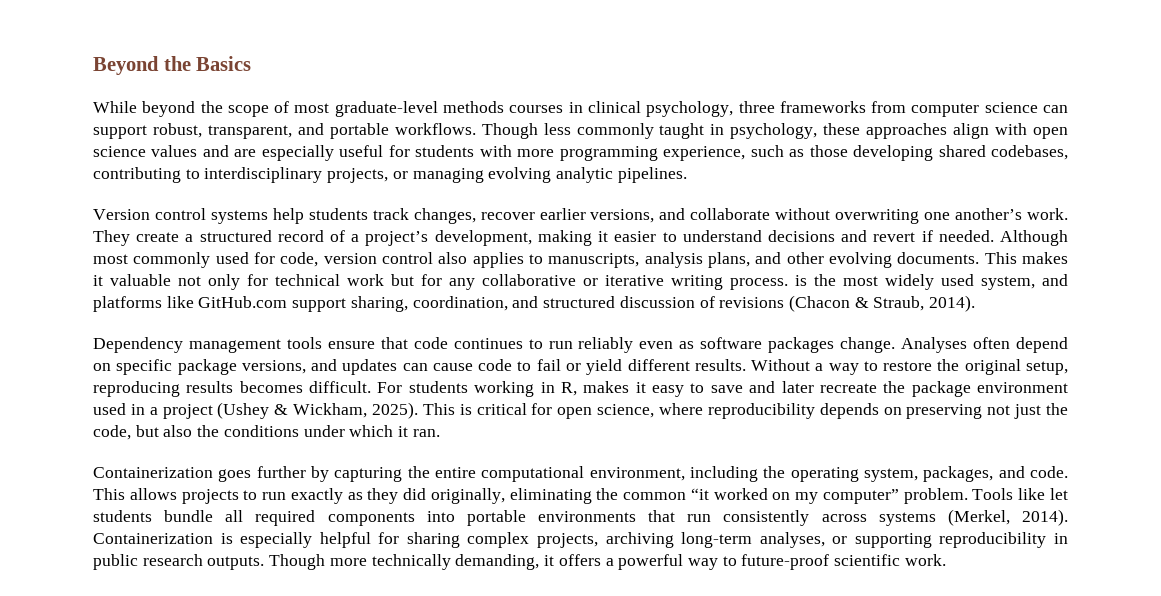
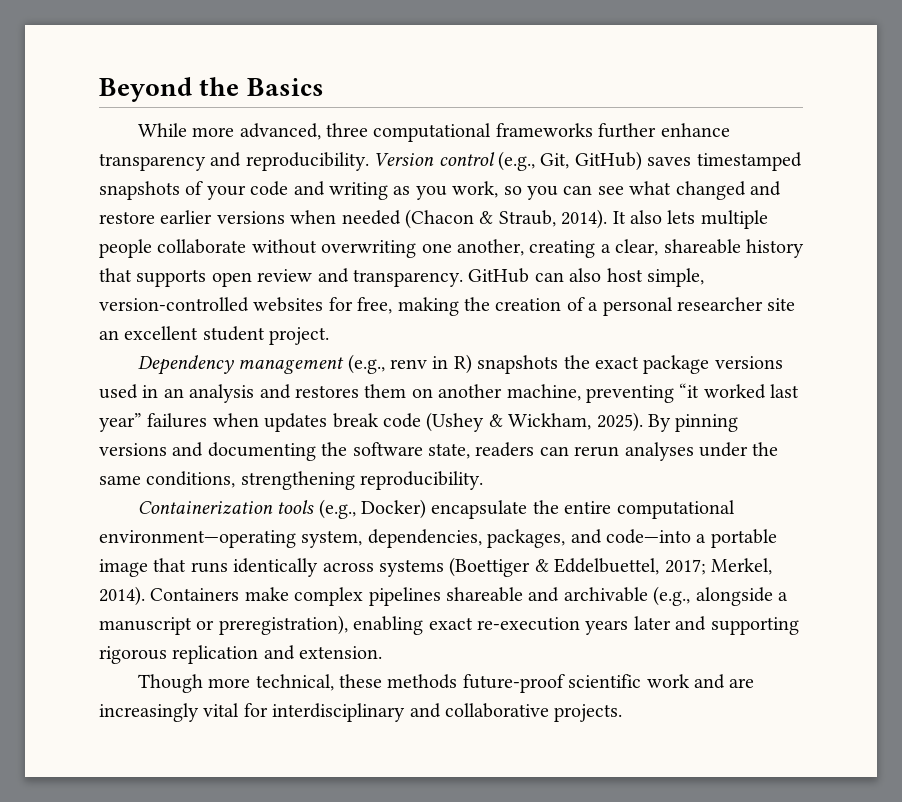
- While beyond the scope of most graduate-level methods courses in clinical psychology, three frameworks from computer science can support robust, transparent, and portable workflows. Though less commonly taught in psychology, these approaches align with open science values and are especially useful for students with more programming experience, such as those developing shared codebases, contributing to interdisciplinary projects, or managing evolving analytic pipelines.
- Version control systems help students track changes, recover earlier versions, and collaborate without overwriting one another’s work. They create a structured record of a project’s development, making it easier to understand decisions and revert if needed. Although most commonly used for code, version control also applies to manuscripts, analysis plans, and other evolving documents. This makes it valuable not only for technical work but for any collaborative or iterative writing process. is the most widely used system, and platforms like GitHub.com support sharing, coordination, and structured discussion of revisions (Chacon & Straub, 2014).
- Dependency management tools ensure that code continues to run reliably even as software packages change. Analyses often depend on specific package versions, and updates can cause code to fail or yield different results. Without a way to restore the original setup, reproducing results becomes difficult. For students working in R, makes it easy to save and later recreate the package environment used in a project (Ushey & Wickham, 2025). This is critical for open science, where reproducibility depends on preserving not just the code, but also the conditions under which it ran.
- Containerization goes further by capturing the entire computational environment, including the operating system, packages, and code. This allows projects to run exactly as they did originally, eliminating the common “it worked on my computer” problem. Tools like let students bundle all required components into portable environments that run consistently across systems (Merkel, 2014). Containerization is especially helpful for sharing complex projects, archiving long-term analyses, or supporting reproducibility in public research outputs. Though more technically demanding, it offers a powerful way to future-proof scientific work.
+ While more advanced, three computational frameworks further enhance transparency and reproducibility. Version control (e.g., Git, GitHub) saves timestamped snapshots of your code and writing as you work, so you can see what changed and restore earlier versions when needed (Chacon & Straub, 2014). It also lets multiple people collaborate without overwriting one another, creating a clear, shareable history that supports open review and transparency. GitHub can also host simple, version-controlled websites for free, making the creation of a personal researcher site an excellent student project.
+ Dependency management (e.g., renv in R) snapshots the exact package versions used in an analysis and restores them on another machine, preventing “it worked last year” failures when updates break code (Ushey & Wickham, 2025). By pinning versions and documenting the software state, readers can rerun analyses under the same conditions, strengthening reproducibility.
+ Containerization tools (e.g., Docker) encapsulate the entire computational environment—operating system, dependencies, packages, and code—into a portable image that runs identically across systems (Boettiger & Eddelbuettel, 2017; Merkel, 2014). Containers make complex pipelines shareable and archivable (e.g., alongside a manuscript or preregistration), enabling exact re-execution years later and supporting rigorous replication and extension.
+ Though more technical, these methods future-proof scientific work and are increasingly vital for interdisciplinary and collaborative projects.

